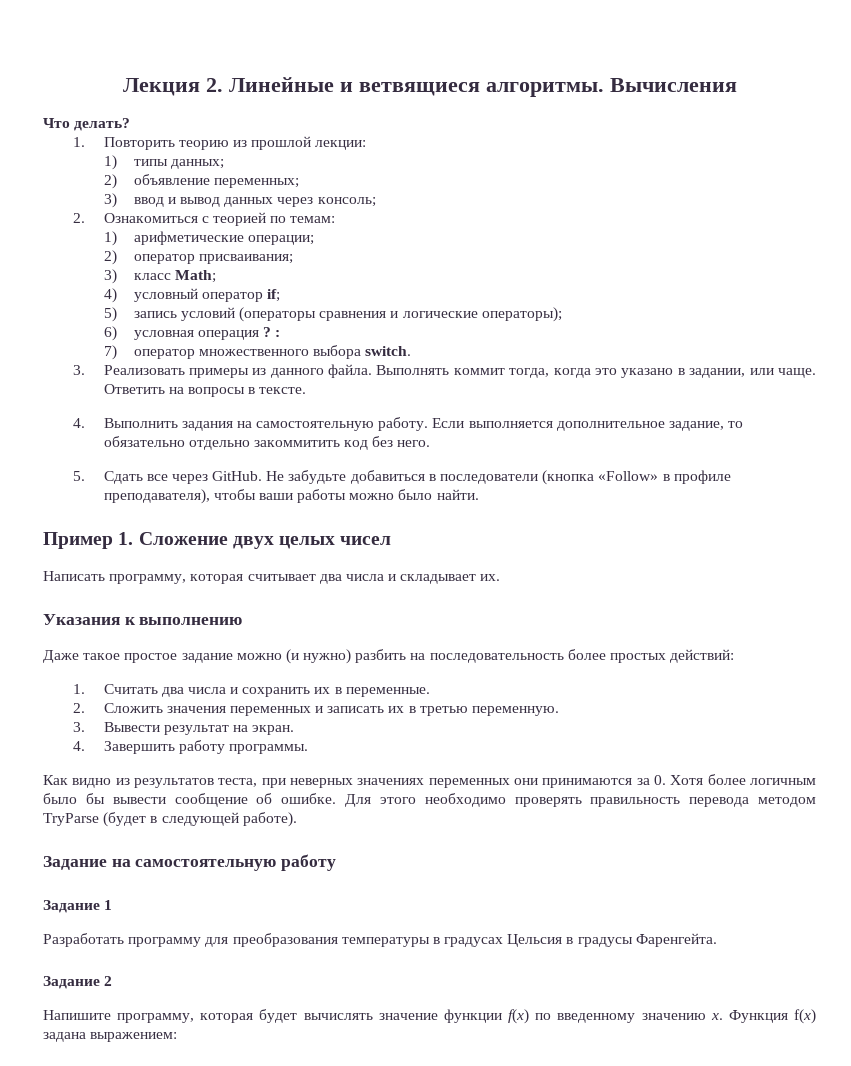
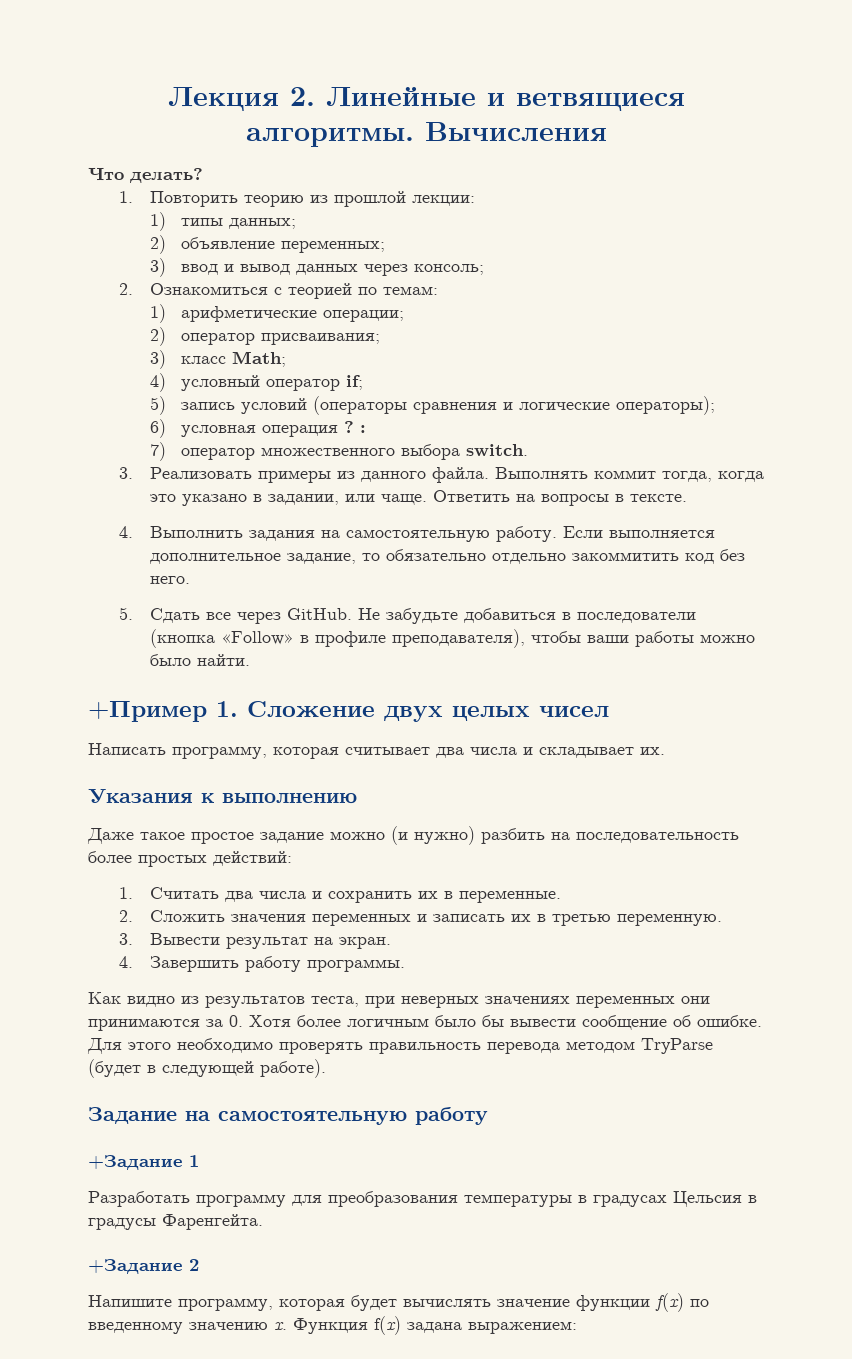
- Пример 1. Сложение двух целых чисел
+ +Пример 1. Сложение двух целых чисел
- Задание 1
+ +Задание 1
- Задание 2
+ +Задание 2

